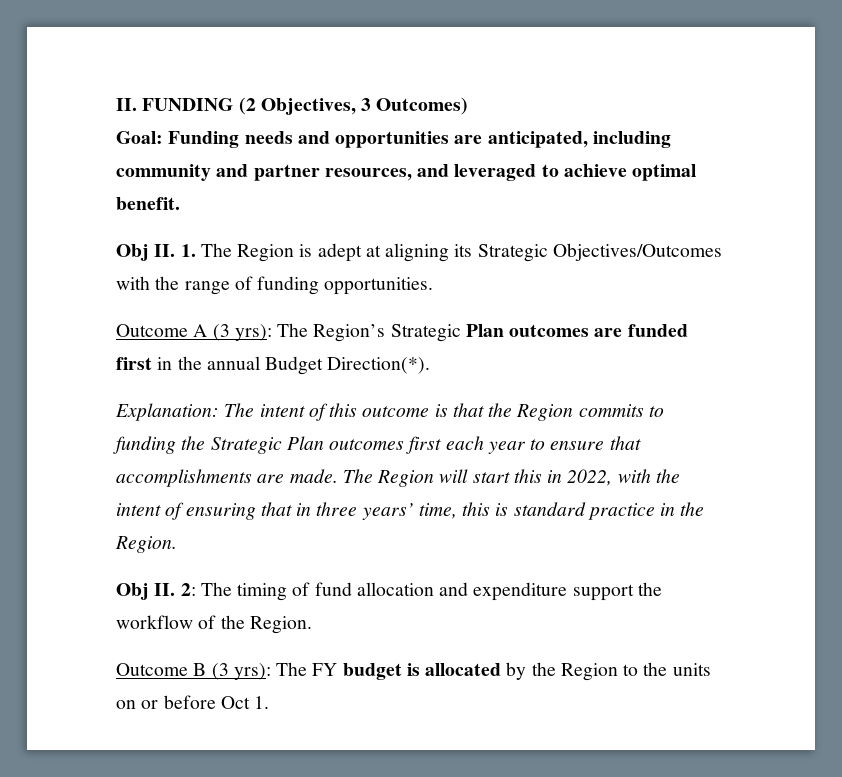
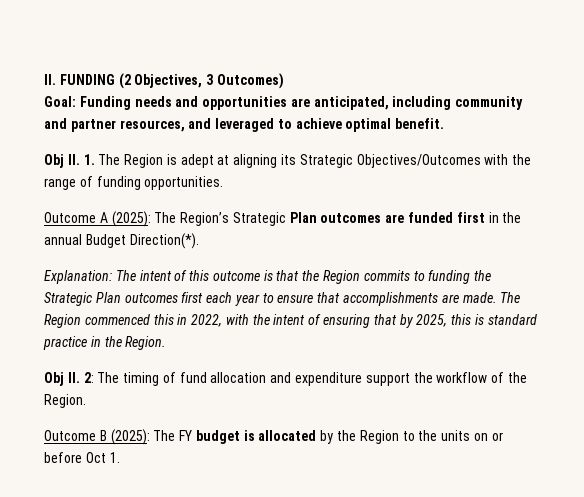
- Outcome A (3 yrs): The Region’s Strategic Plan outcomes are funded first in the annual Budget Direction(*).
+ Outcome A (2025): The Region’s Strategic Plan outcomes are funded first in the annual Budget Direction(*).
- The Region will start this in 2022, with the intent of ensuring that in three years’ time, this is standard practice in the Region.
+ The Region commenced this in 2022, with the intent of ensuring that by 2025, this is standard practice in the Region.
- Outcome B (3 yrs): The FY budget is allocated by the Region to the units on or before Oct 1.
+ Outcome B (2025): The FY budget is allocated by the Region to the units on or before Oct 1.

